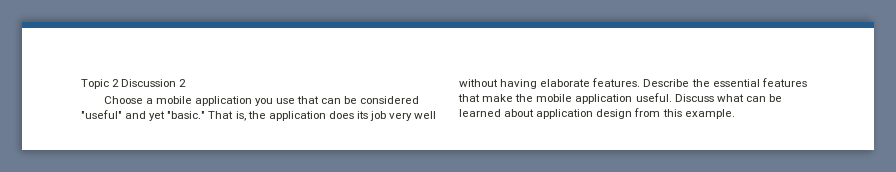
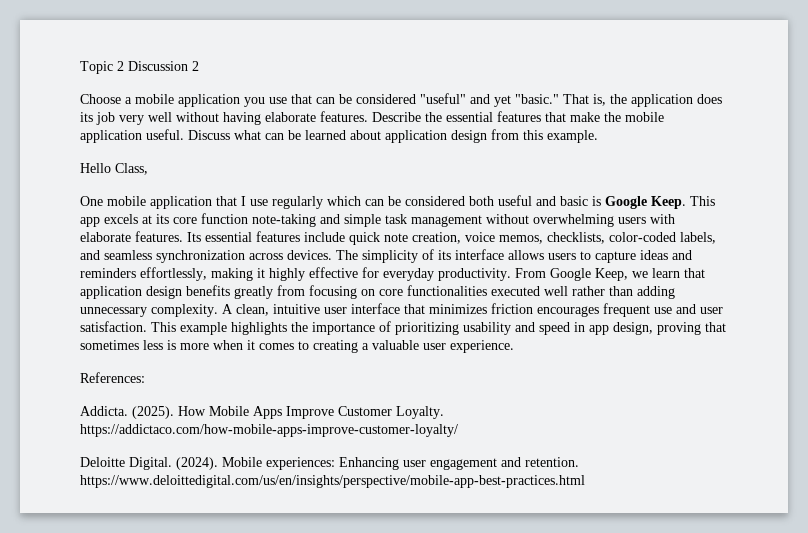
+ Hello Class,
+ One mobile application that I use regularly which can be considered both useful and basic is Google Keep. This app excels at its core function note-taking and simple task management without overwhelming users with elaborate features. Its essential features include quick note creation, voice memos, checklists, color-coded labels, and seamless synchronization across devices. The simplicity of its interface allows users to capture ideas and reminders effortlessly, making it highly effective for everyday productivity. From Google Keep, we learn that application design benefits greatly from focusing on core functionalities executed well rather than adding unnecessary complexity. A clean, intuitive user interface that minimizes friction encourages frequent use and user satisfaction. This example highlights the importance of prioritizing usability and speed in app design, proving that sometimes less is more when it comes to creating a valuable user experience.
+ References:
+ Addicta. (2025). How Mobile Apps Improve Customer Loyalty. https://addictaco.com/how-mobile-apps-improve-customer-loyalty/
+ Deloitte Digital. (2024). Mobile experiences: Enhancing user engagement and retention. https://www.deloittedigital.com/us/en/insights/perspective/mobile-app-best-practices.html

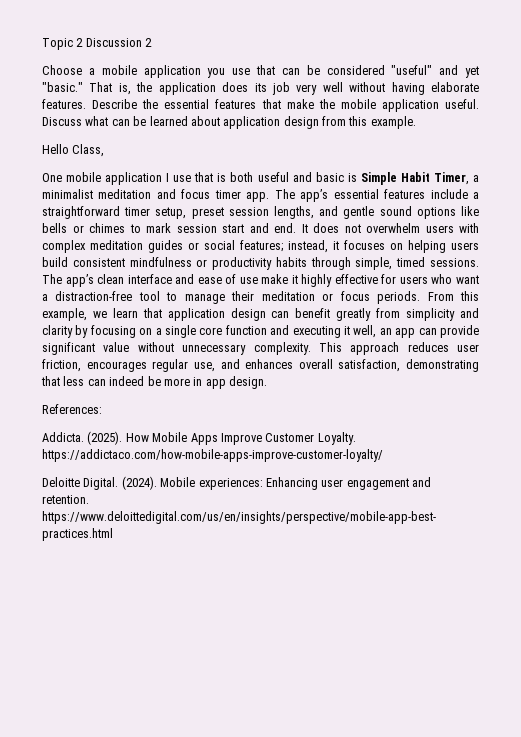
- One mobile application that I use regularly which can be considered both useful and basic is Google Keep. This app excels at its core function note-taking and simple task management without overwhelming users with elaborate features. Its essential features include quick note creation, voice memos, checklists, color-coded labels, and seamless synchronization across devices. The simplicity of its interface allows users to capture ideas and reminders effortlessly, making it highly effective for everyday productivity. From Google Keep, we learn that application design benefits greatly from focusing on core functionalities executed well rather than adding unnecessary complexity. A clean, intuitive user interface that minimizes friction encourages frequent use and user satisfaction. This example highlights the importance of prioritizing usability and speed in app design, proving that sometimes less is more when it comes to creating a valuable user experience.
+ One mobile application I use that is both useful and basic is Simple Habit Timer, a minimalist meditation and focus timer app. The app’s essential features include a straightforward timer setup, preset session lengths, and gentle sound options like bells or chimes to mark session start and end. It does not overwhelm users with complex meditation guides or social features; instead, it focuses on helping users build consistent mindfulness or productivity habits through simple, timed sessions. The app’s clean interface and ease of use make it highly effective for users who want a distraction-free tool to manage their meditation or focus periods. From this example, we learn that application design can benefit greatly from simplicity and clarity by focusing on a single core function and executing it well, an app can provide significant value without unnecessary complexity. This approach reduces user friction, encourages regular use, and enhances overall satisfaction, demonstrating that less can indeed be more in app design.

